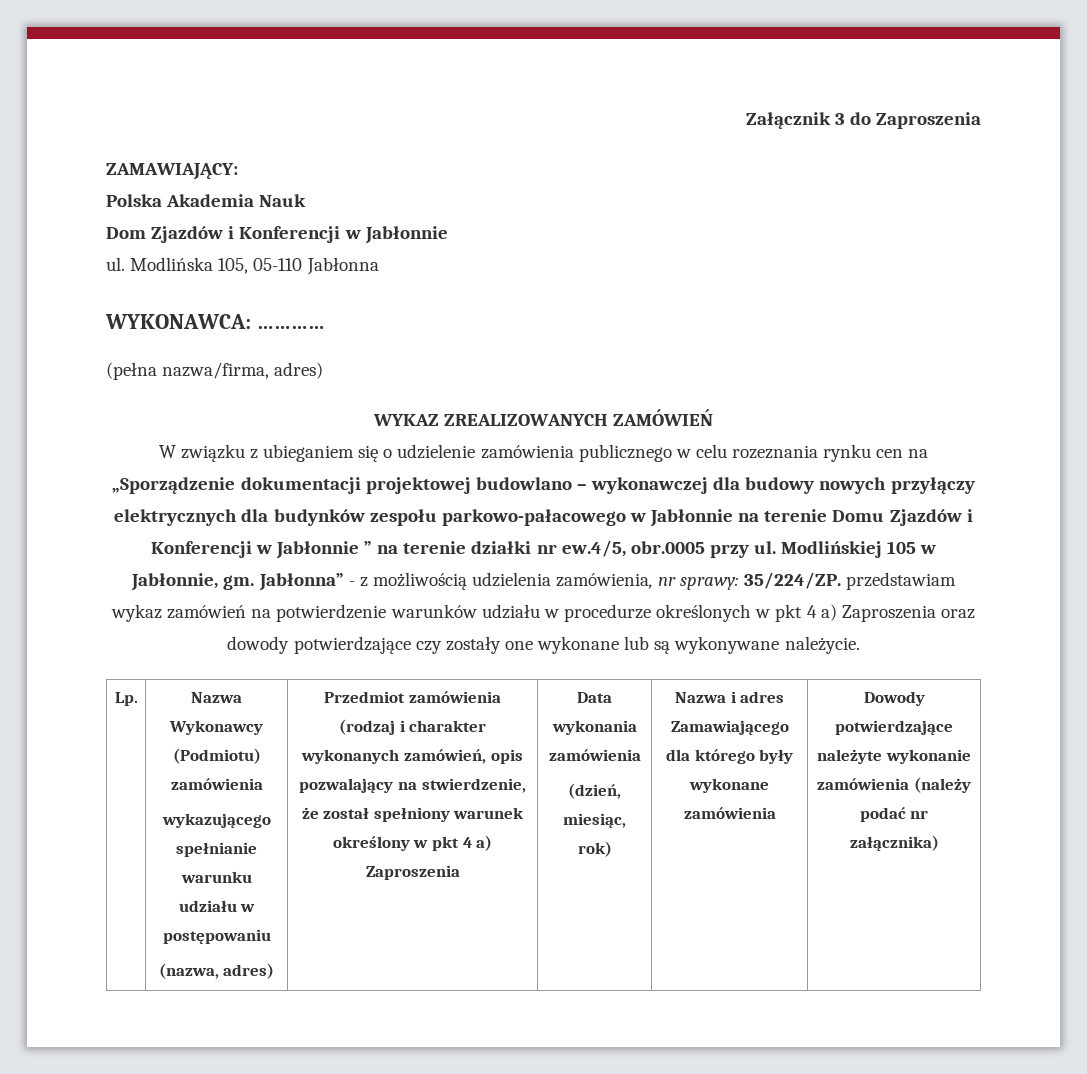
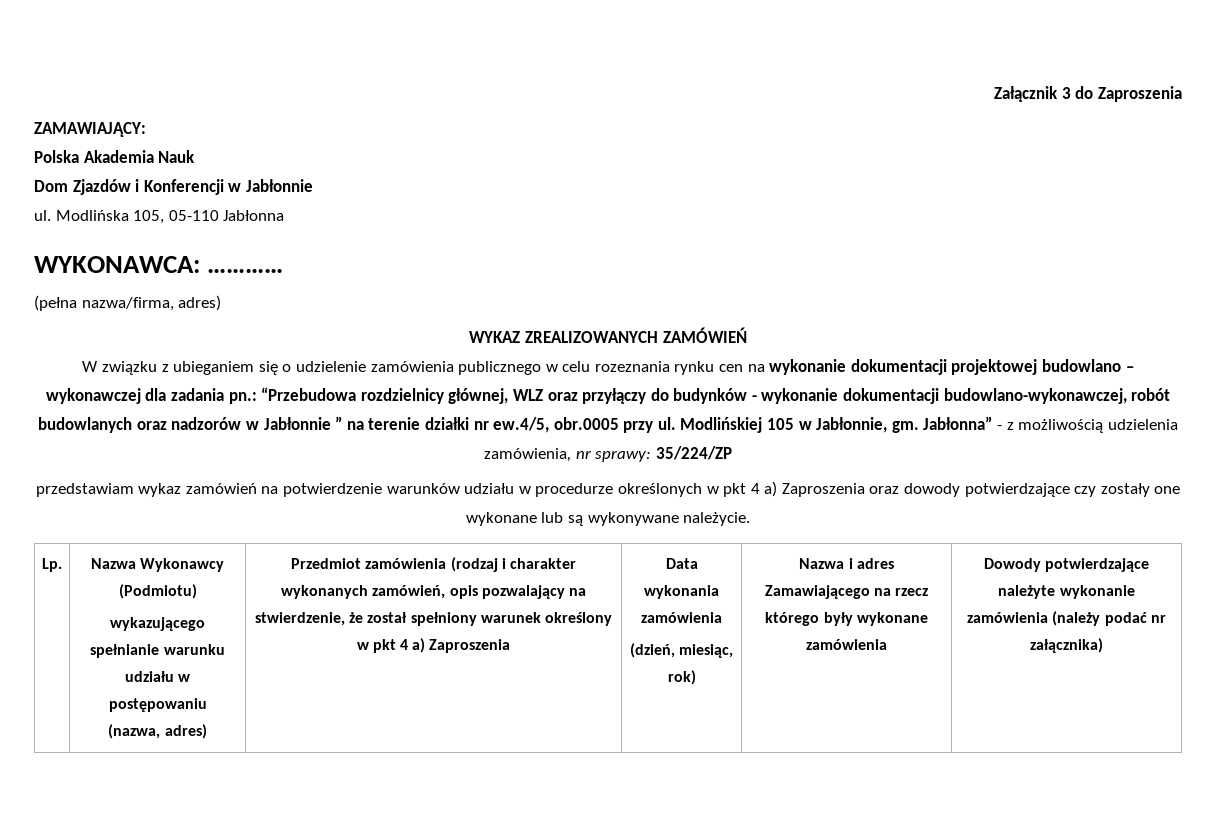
- W związku z ubieganiem się o udzielenie zamówienia publicznego w celu rozeznania rynku cen na „Sporządzenie dokumentacji projektowej budowlano – wykonawczej dla budowy nowych przyłączy elektrycznych dla budynków zespołu parkowo-pałacowego w Jabłonnie na terenie Domu Zjazdów i Konferencji w Jabłonnie ” na terenie działki nr ew.4/5, obr.0005 przy ul.
+ W związku z ubieganiem się o udzielenie zamówienia publicznego w celu rozeznania rynku cen na wykonanie dokumentacji projektowej budowlano – wykonawczej dla zadania pn.: “Przebudowa rozdzielnicy głównej, WLZ oraz przyłączy do budynków - wykonanie dokumentacji budowlano-wykonawczej, robót budowlanych oraz nadzorów w Jabłonnie ” na terenie działki nr ew.4/5, obr.0005 przy ul.
- Jabłonna” - z możliwością udzielenia zamówienia, nr sprawy: 35/224/ZP. przedstawiam wykaz zamówień na potwierdzenie warunków udziału w procedurze określonych w pkt 4 a) Zaproszenia oraz dowody potwierdzające czy zostały one wykonane lub są wykonywane należycie.
+ Jabłonna” - z możliwością udzielenia zamówienia, nr sprawy: 35/224/ZP
+ przedstawiam wykaz zamówień na potwierdzenie warunków udziału w procedurze określonych w pkt 4 a) Zaproszenia oraz dowody potwierdzające czy zostały one wykonane lub są wykonywane należycie.
- Nazwa Wykonawcy (Podmiotu) zamówienia
+ Nazwa Wykonawcy (Podmiotu)
- Nazwa i adres Zamawiającego dla którego były wykonane zamówienia
+ Nazwa i adres Zamawiającego na rzecz którego były wykonane zamówienia

